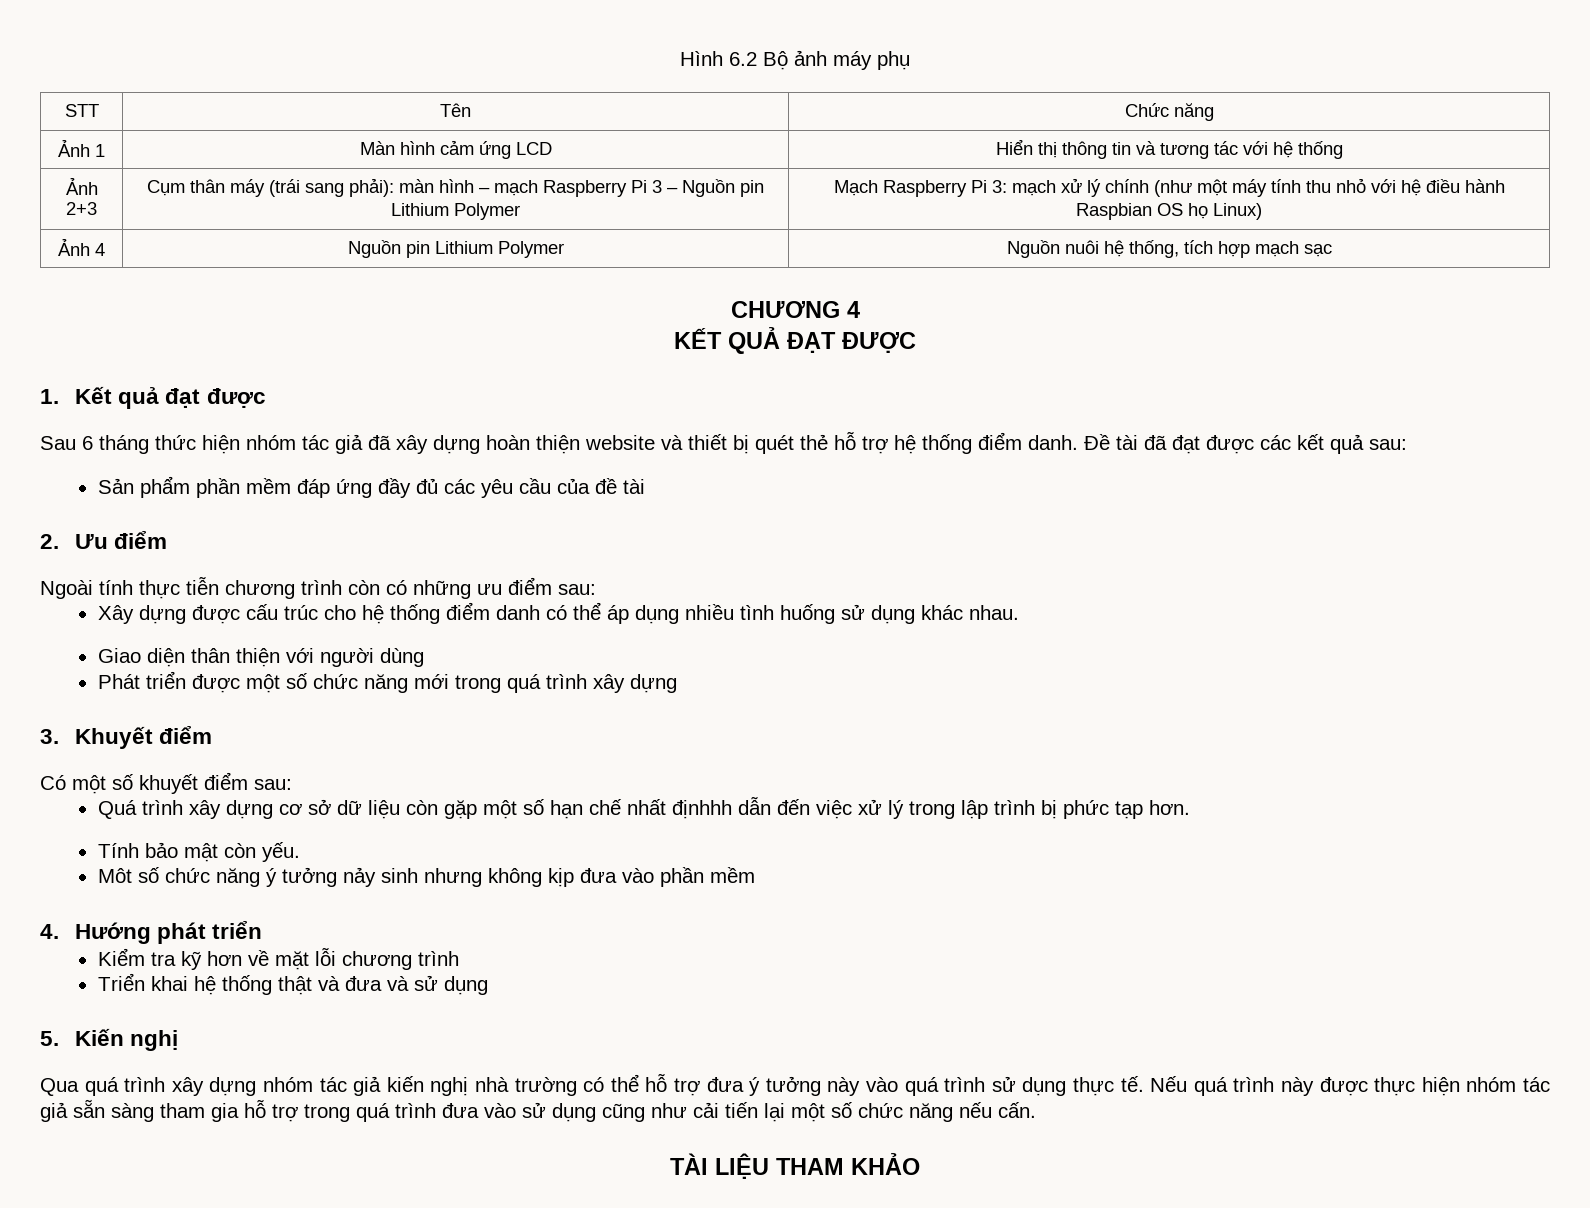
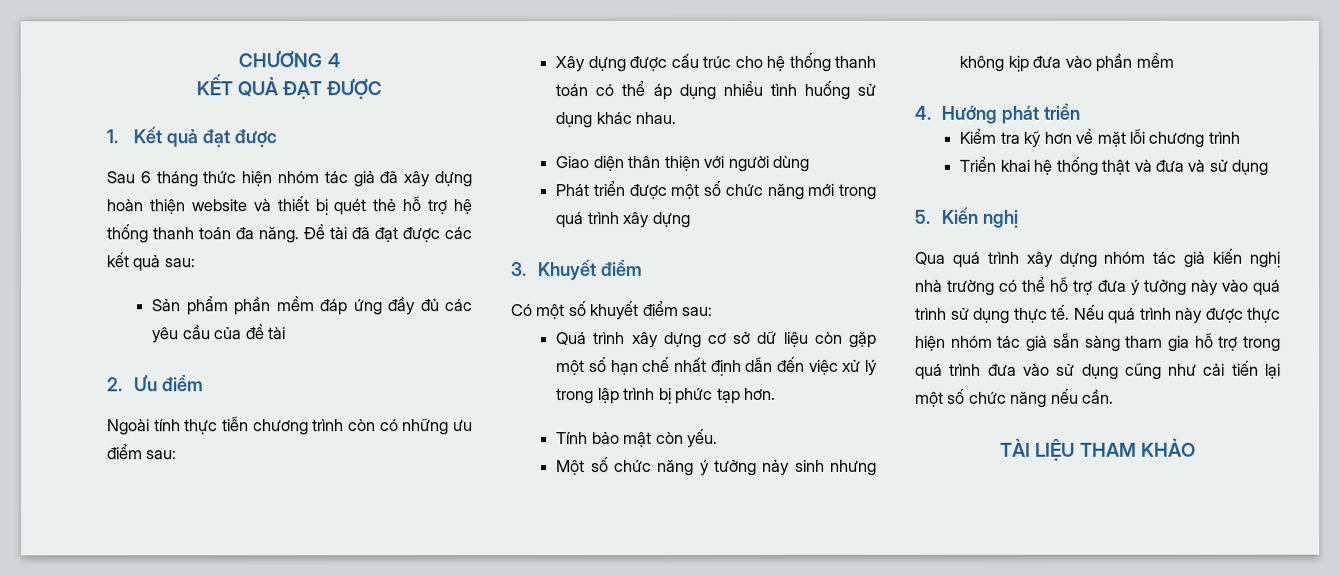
- Hình 6.2 Bộ ảnh máy phụ
- STT | Tên | Chức năng
- Ảnh 1 | Màn hình cảm ứng LCD | Hiển thị thông tin và tương tác với hệ thống
- Ảnh 2+3 | Cụm thân máy (trái sang phải): màn hình – mạch Raspberry Pi 3 – Nguồn pin Lithium Polymer | Mạch Raspberry Pi 3: mạch xử lý chính (như một máy tính thu nhỏ với hệ điều hành Raspbian OS họ Linux)
- Ảnh 4 | Nguồn pin Lithium Polymer | Nguồn nuôi hệ thống, tích hợp mạch sạc
- Sau 6 tháng thức hiện nhóm tác giả đã xây dựng hoàn thiện website và thiết bị quét thẻ hỗ trợ hệ thống điểm danh.
+ Sau 6 tháng thức hiện nhóm tác giả đã xây dựng hoàn thiện website và thiết bị quét thẻ hỗ trợ hệ thống thanh toán đa năng.
- Xây dựng được cấu trúc cho hệ thống điểm danh có thể áp dụng nhiều tình huống sử dụng khác nhau.
+ Xây dựng được cấu trúc cho hệ thống thanh toán có thể áp dụng nhiều tình huống sử dụng khác nhau.
- Quá trình xây dựng cơ sở dữ liệu còn gặp một số hạn chế nhất địnhhh dẫn đến việc xử lý trong lập trình bị phức tạp hơn.
+ Quá trình xây dựng cơ sở dữ liệu còn gặp một số hạn chế nhất định dẫn đến việc xử lý trong lập trình bị phức tạp hơn.
- Môt số chức năng ý tưởng nảy sinh nhưng không kịp đưa vào phần mềm
+ Một số chức năng ý tưởng nảy sinh nhưng không kịp đưa vào phần mềm
- Nếu quá trình này được thực hiện nhóm tác giả sẵn sàng tham gia hỗ trợ trong quá trình đưa vào sử dụng cũng như cải tiến lại một số chức năng nếu cấn.
+ Nếu quá trình này được thực hiện nhóm tác giả sẵn sàng tham gia hỗ trợ trong quá trình đưa vào sử dụng cũng như cải tiến lại một số chức năng nếu cần.

